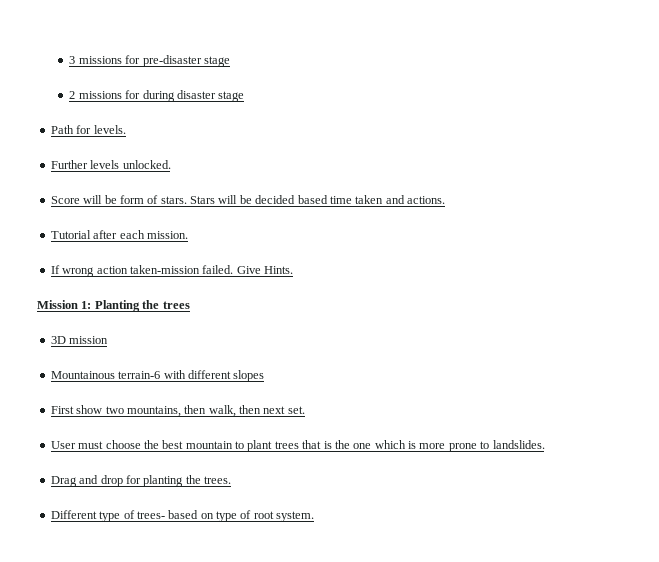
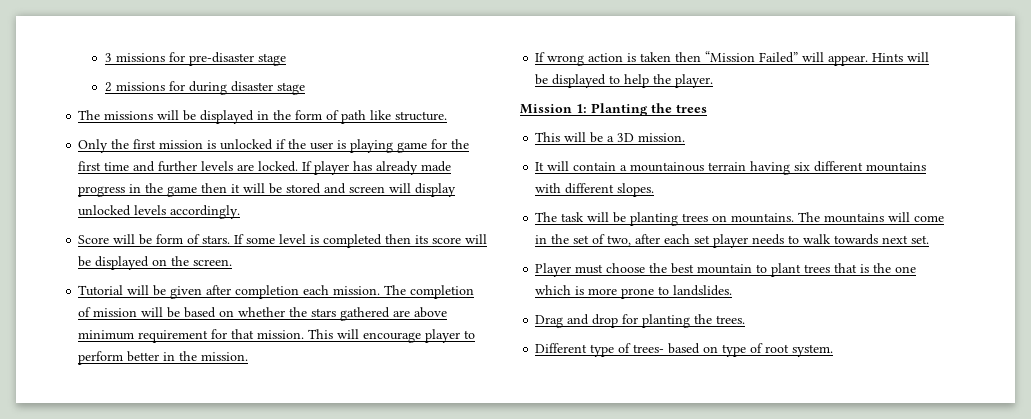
- Path for levels.
- Further levels unlocked.
+ The missions will be displayed in the form of path like structure.
+ Only the first mission is unlocked if the user is playing game for the first time and further levels are locked. If player has already made progress in the game then it will be stored and screen will display unlocked levels accordingly.
- Stars will be decided based time taken and actions.
- Tutorial after each mission.
- If wrong action taken-mission failed. Give Hints.
+ If some level is completed then its score will be displayed on the screen.
+ Tutorial will be given after completion each mission. The completion of mission will be based on whether the stars gathered are above minimum requirement for that mission. This will encourage player to perform better in the mission.
+ If wrong action is taken then “Mission Failed” will appear. Hints will be displayed to help the player.
- 3D mission
- Mountainous terrain-6 with different slopes
- First show two mountains, then walk, then next set.
+ This will be a 3D mission.
+ It will contain a mountainous terrain having six different mountains with different slopes.
+ The task will be planting trees on mountains. The mountains will come in the set of two, after each set player needs to walk towards next set.
- User must choose the best mountain to plant trees that is the one which is more prone to landslides.
+ Player must choose the best mountain to plant trees that is the one which is more prone to landslides.

